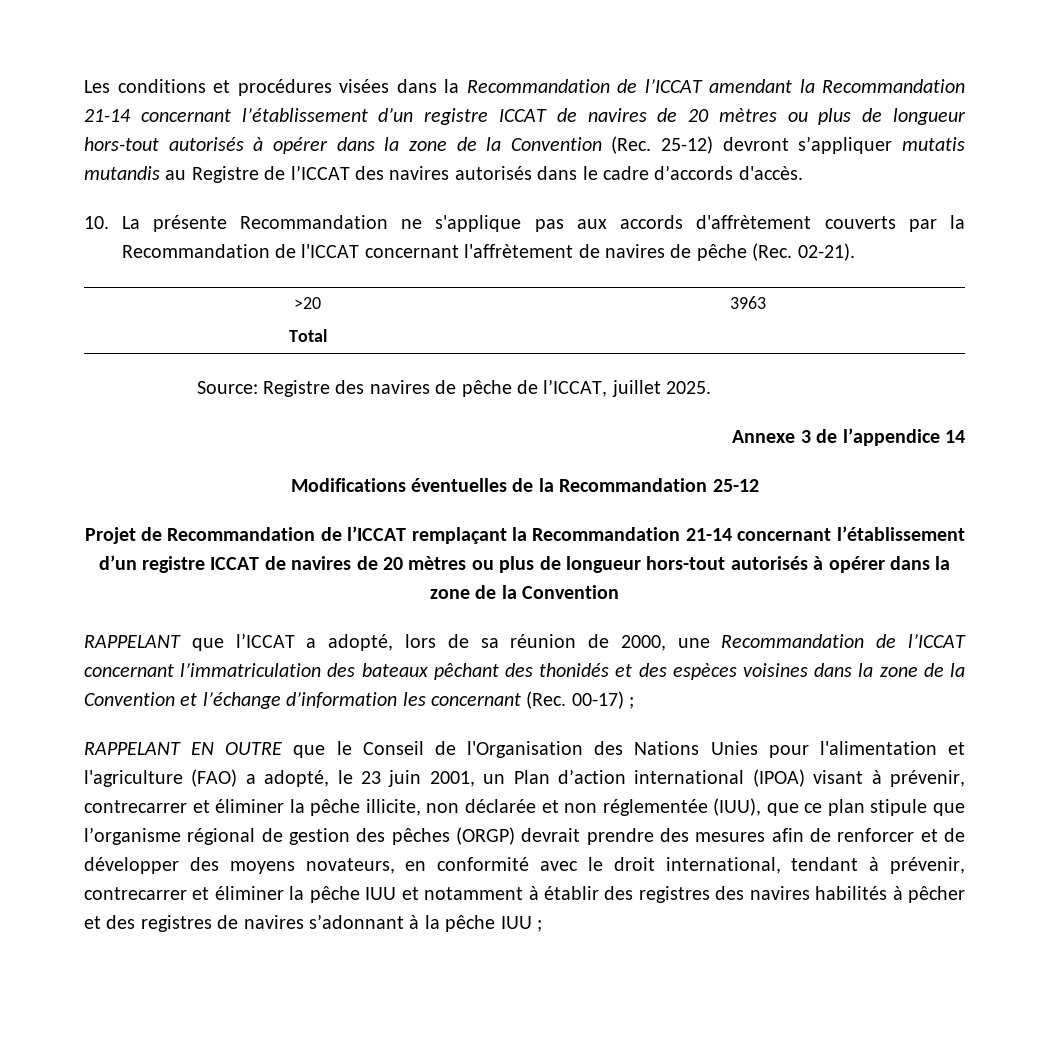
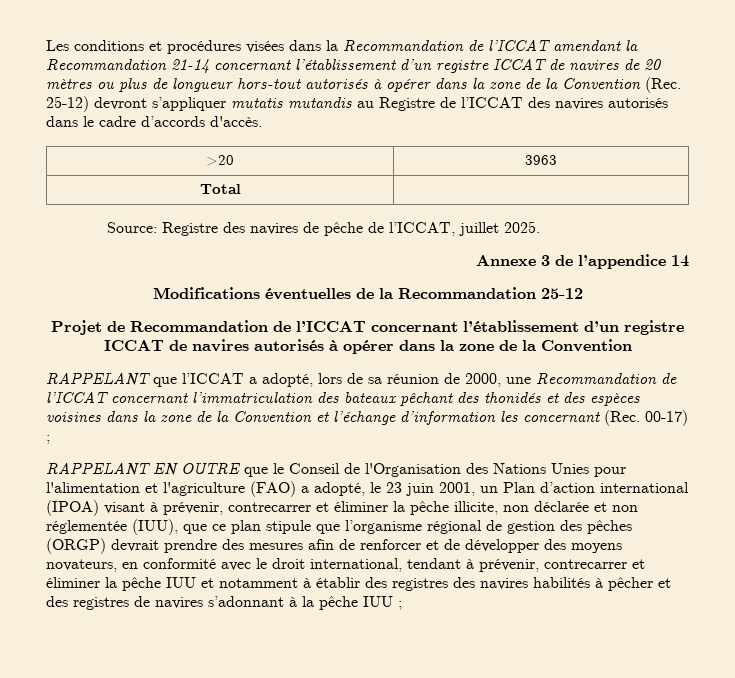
- 10. La présente Recommandation ne s'applique pas aux accords d'affrètement couverts par la Recommandation de l'ICCAT concernant l'affrètement de navires de pêche (Rec. 02-21).
- Projet de Recommandation de l’ICCAT remplaçant la Recommandation 21-14 concernant l’établissement d’un registre ICCAT de navires de 20 mètres ou plus de longueur hors-tout autorisés à opérer dans la zone de la Convention
+ Projet de Recommandation de l’ICCAT concernant l’établissement d’un registre ICCAT de navires autorisés à opérer dans la zone de la Convention

